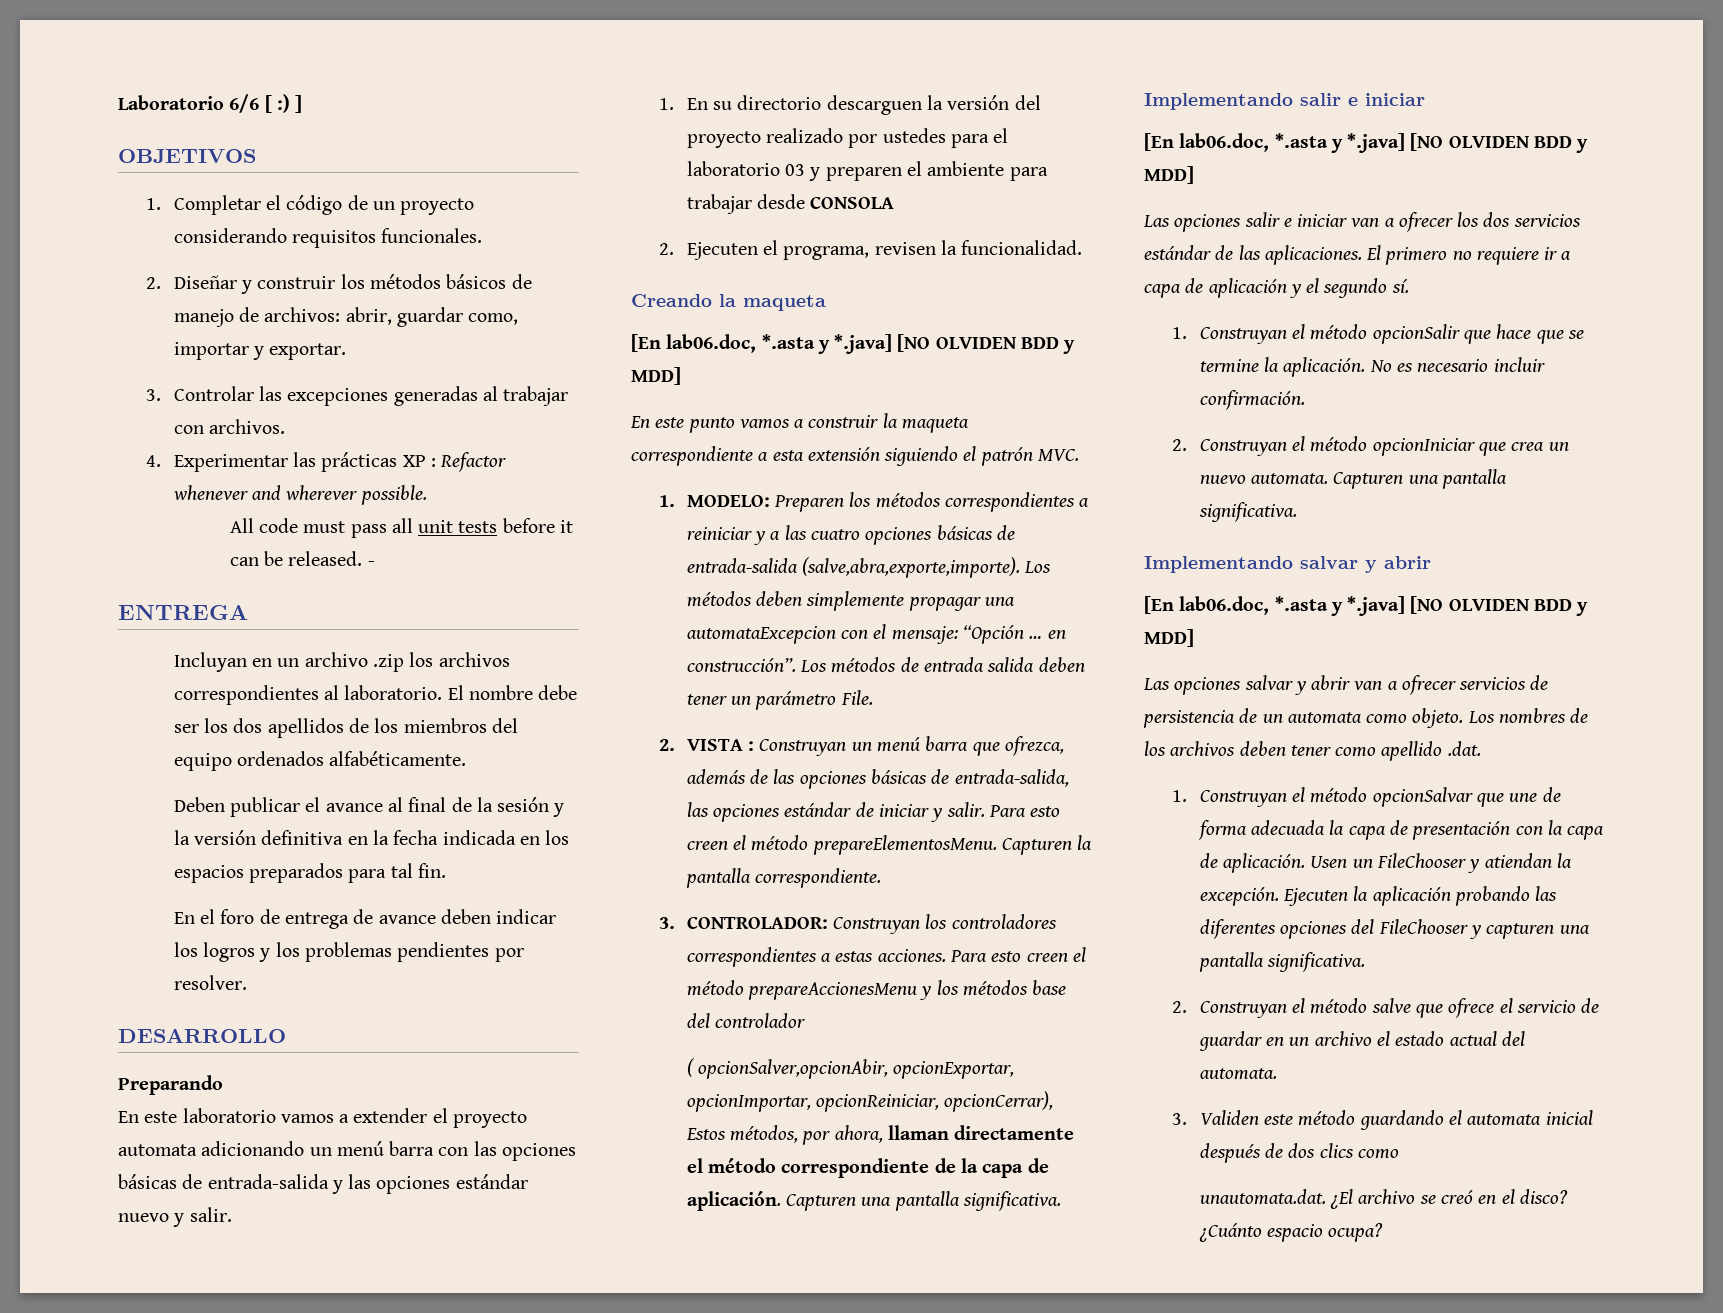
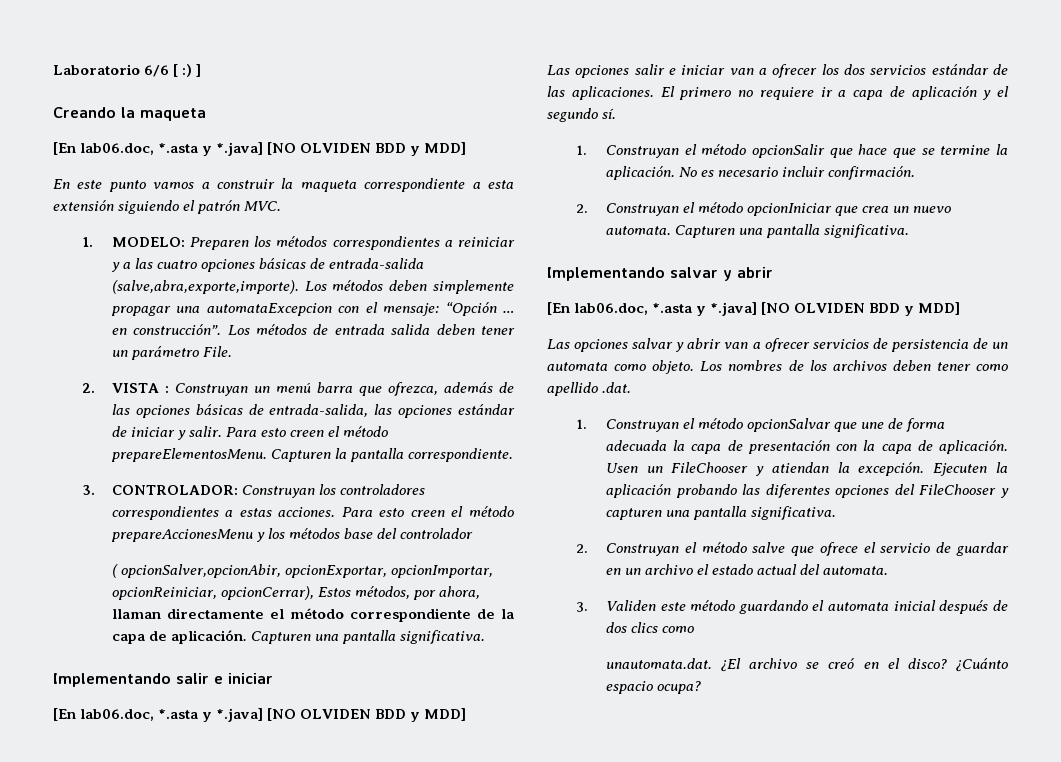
- OBJETIVOS
- 1. Completar el código de un proyecto considerando requisitos funcionales.
- 2. Diseñar y construir los métodos básicos de manejo de archivos: abrir, guardar como, importar y exportar.
- 3. Controlar las excepciones generadas al trabajar con archivos.
- 4. Experimentar las prácticas XP : Refactor whenever and wherever possible.
- All code must pass all unit tests before it can be released. -
- ENTREGA
- Incluyan en un archivo .zip los archivos correspondientes al laboratorio. El nombre debe ser los dos apellidos de los miembros del equipo ordenados alfabéticamente.
- Deben publicar el avance al final de la sesión y la versión definitiva en la fecha indicada en los espacios preparados para tal fin.
- En el foro de entrega de avance deben indicar los logros y los problemas pendientes por resolver.
- DESARROLLO
- Preparando
- En este laboratorio vamos a extender el proyecto automata adicionando un menú barra con las opciones básicas de entrada-salida y las opciones estándar nuevo y salir.
- 1. En su directorio descarguen la versión del proyecto realizado por ustedes para el laboratorio 03 y preparen el ambiente para trabajar desde CONSOLA
- 2. Ejecuten el programa, revisen la funcionalidad.

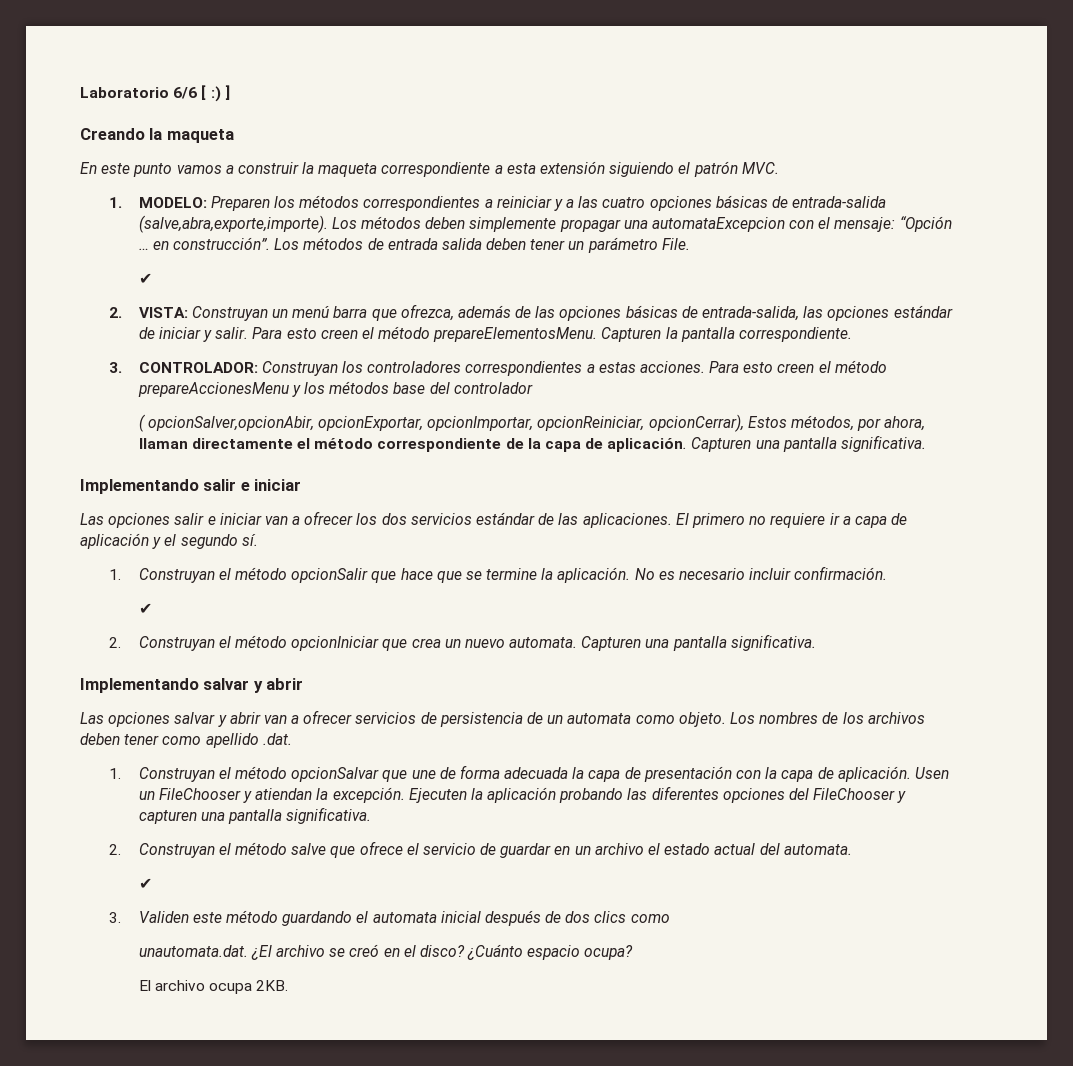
  Creando la maqueta
- [En lab06.doc, *.asta y *.java] [NO OLVIDEN BDD y MDD]
  Los métodos de entrada salida deben tener un parámetro File.
- 2. VISTA : Construyan un menú barra que ofrezca, además de las opciones básicas de entrada-salida, las opciones estándar de iniciar y salir.
+ ✔
+ 2. VISTA: Construyan un menú barra que ofrezca, además de las opciones básicas de entrada-salida, las opciones estándar de iniciar y salir.
  Implementando salir e iniciar
- [En lab06.doc, *.asta y *.java] [NO OLVIDEN BDD y MDD]
  No es necesario incluir confirmación.
+ ✔
  Implementando salvar y abrir
- [En lab06.doc, *.asta y *.java] [NO OLVIDEN BDD y MDD]
  2. Construyan el método salve que ofrece el servicio de guardar en un archivo el estado actual del automata.
+ ✔
+ El archivo ocupa 2KB.

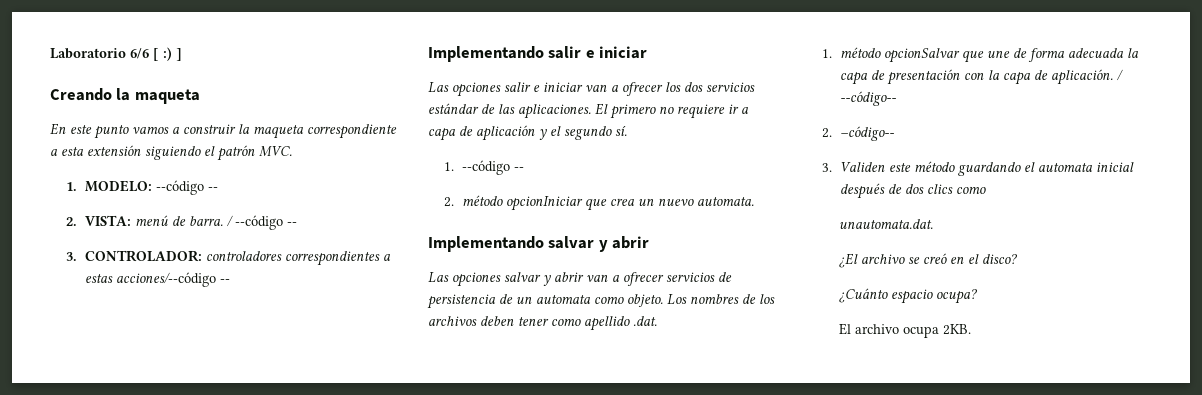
- 1. MODELO: Preparen los métodos correspondientes a reiniciar y a las cuatro opciones básicas de entrada-salida (salve,abra,exporte,importe). Los métodos deben simplemente propagar una automataExcepcion con el mensaje: “Opción … en construcción”. Los métodos de entrada salida deben tener un parámetro File.
- ✔
- 2. VISTA: Construyan un menú barra que ofrezca, además de las opciones básicas de entrada-salida, las opciones estándar de iniciar y salir. Para esto creen el método prepareElementosMenu. Capturen la pantalla correspondiente.
+ 1. MODELO: --código --
+ 2. VISTA: menú de barra. / --código --
- 3. CONTROLADOR: Construyan los controladores correspondientes a estas acciones. Para esto creen el método prepareAccionesMenu y los métodos base del controlador
- ( opcionSalver,opcionAbir, opcionExportar, opcionImportar, opcionReiniciar, opcionCerrar), Estos métodos, por ahora, llaman directamente el método correspondiente de la capa de aplicación. Capturen una pantalla significativa.
+ 3. CONTROLADOR: controladores correspondientes a estas acciones/--código --
- 1. Construyan el método opcionSalir que hace que se termine la aplicación. No es necesario incluir confirmación.
- ✔
- 2. Construyan el método opcionIniciar que crea un nuevo automata. Capturen una pantalla significativa.
+ 1. --código --
+ 2. método opcionIniciar que crea un nuevo automata.
- 1. Construyan el método opcionSalvar que une de forma adecuada la capa de presentación con la capa de aplicación.
+ 1. método opcionSalvar que une de forma adecuada la capa de presentación con la capa de aplicación.
- Usen un FileChooser y atiendan la excepción. Ejecuten la aplicación probando las diferentes opciones del FileChooser y capturen una pantalla significativa.
- 2. Construyan el método salve que ofrece el servicio de guardar en un archivo el estado actual del automata.
- ✔
+ / --código--
+ 2. –código--
- unautomata.dat. ¿El archivo se creó en el disco? ¿Cuánto espacio ocupa?
+ unautomata.dat.
+ ¿El archivo se creó en el disco?
+ ¿Cuánto espacio ocupa?

